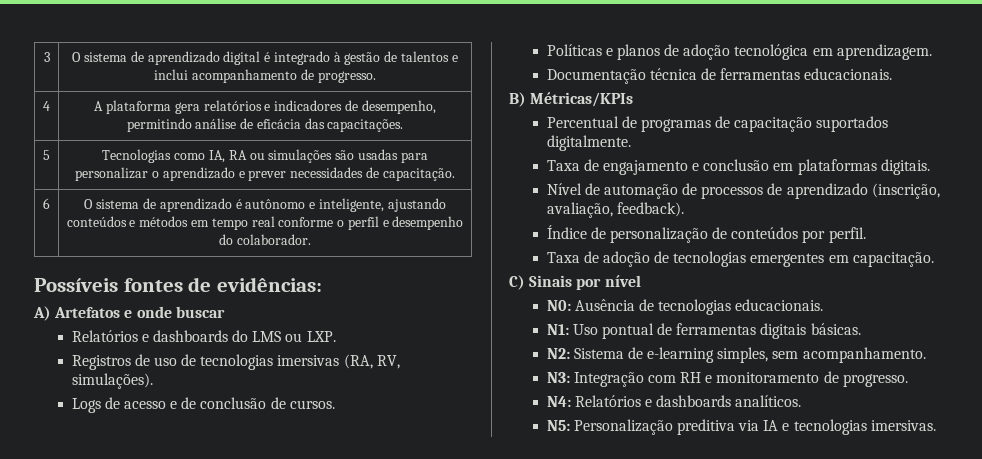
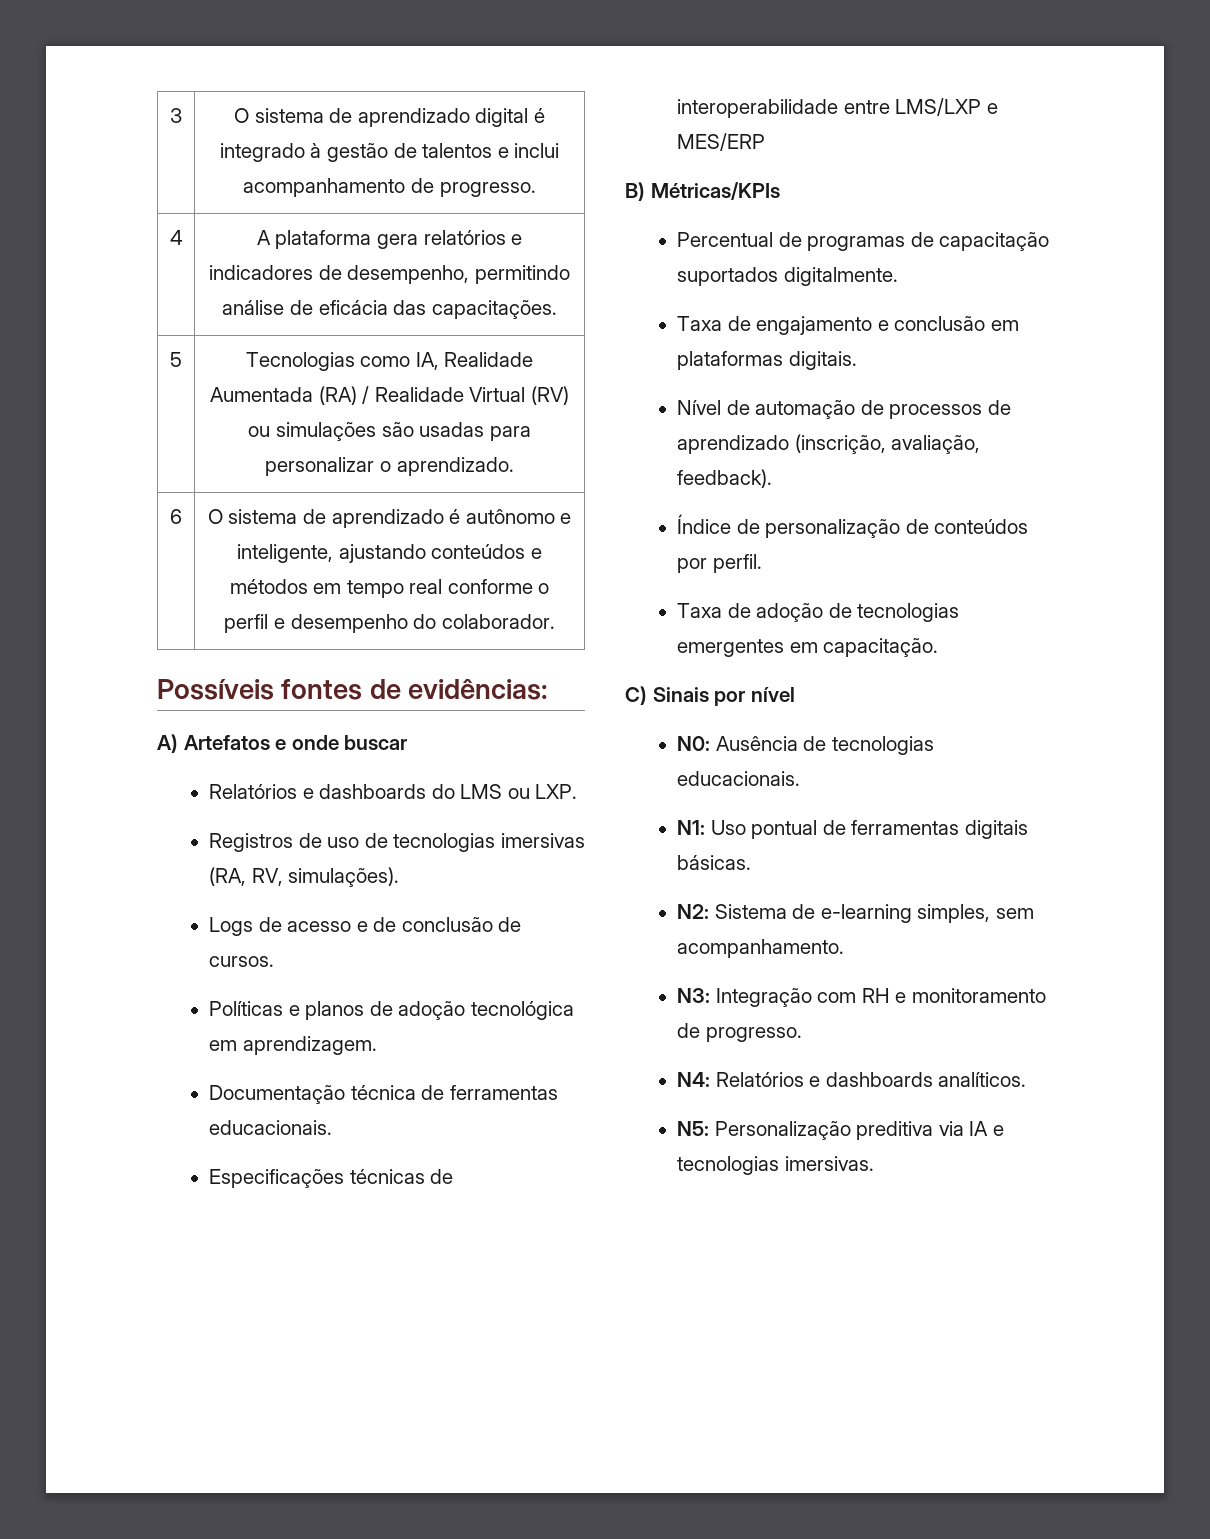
- 5 | Tecnologias como IA, RA ou simulações são usadas para personalizar o aprendizado e prever necessidades de capacitação.
+ 5 | Tecnologias como IA, Realidade Aumentada (RA) / Realidade Virtual (RV) ou simulações são usadas para personalizar o aprendizado.
+ Especificações técnicas de interoperabilidade entre LMS/LXP e MES/ERP

